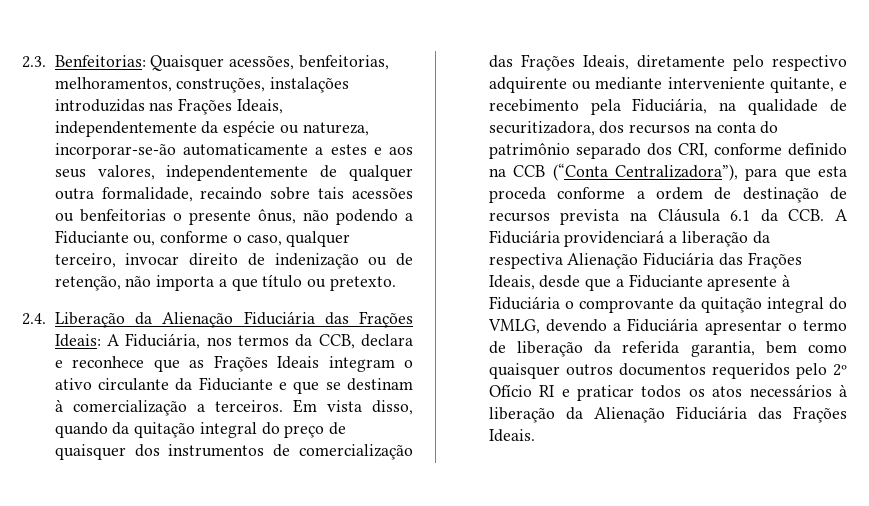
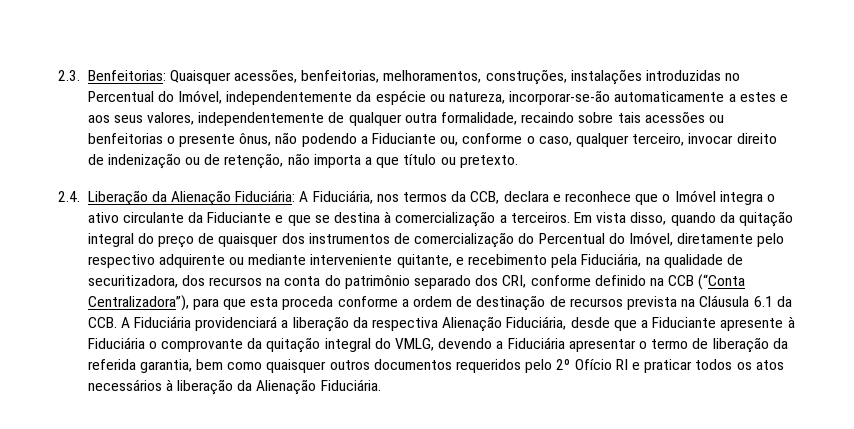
- 2.3. Benfeitorias: Quaisquer acessões, benfeitorias, melhoramentos, construções, instalações introduzidas nas Frações Ideais, independentemente da espécie ou natureza, incorporar-se-ão automaticamente a estes e aos seus valores, independentemente de qualquer outra formalidade, recaindo sobre tais acessões ou benfeitorias o presente ônus, não podendo a Fiduciante ou, conforme o caso, qualquer terceiro, invocar direito de indenização ou de retenção, não importa a que título ou pretexto.
+ 2.3. Benfeitorias: Quaisquer acessões, benfeitorias, melhoramentos, construções, instalações introduzidas no Percentual do Imóvel, independentemente da espécie ou natureza, incorporar-se-ão automaticamente a estes e aos seus valores, independentemente de qualquer outra formalidade, recaindo sobre tais acessões ou benfeitorias o presente ônus, não podendo a Fiduciante ou, conforme o caso, qualquer terceiro, invocar direito de indenização ou de retenção, não importa a que título ou pretexto.
- 2.4. Liberação da Alienação Fiduciária das Frações Ideais: A Fiduciária, nos termos da CCB, declara e reconhece que as Frações Ideais integram o ativo circulante da Fiduciante e que se destinam à comercialização a terceiros.
+ 2.4. Liberação da Alienação Fiduciária: A Fiduciária, nos termos da CCB, declara e reconhece que o Imóvel integra o ativo circulante da Fiduciante e que se destina à comercialização a terceiros.
- Em vista disso, quando da quitação integral do preço de quaisquer dos instrumentos de comercialização das Frações Ideais, diretamente pelo respectivo adquirente ou mediante interveniente quitante, e recebimento pela Fiduciária, na qualidade de securitizadora, dos recursos na conta do patrimônio separado dos CRI, conforme definido na CCB (“Conta Centralizadora”), para que esta proceda conforme a ordem de destinação de recursos prevista na Cláusula 6.1 da CCB. A Fiduciária providenciará a liberação da respectiva Alienação Fiduciária das Frações Ideais, desde que a Fiduciante apresente à Fiduciária o comprovante da quitação integral do VMLG, devendo a Fiduciária apresentar o termo de liberação da referida garantia, bem como quaisquer outros documentos requeridos pelo 2º Ofício RI e praticar todos os atos necessários à liberação da Alienação Fiduciária das Frações Ideais.
+ Em vista disso, quando da quitação integral do preço de quaisquer dos instrumentos de comercialização do Percentual do Imóvel, diretamente pelo respectivo adquirente ou mediante interveniente quitante, e recebimento pela Fiduciária, na qualidade de securitizadora, dos recursos na conta do patrimônio separado dos CRI, conforme definido na CCB (“Conta Centralizadora”), para que esta proceda conforme a ordem de destinação de recursos prevista na Cláusula 6.1 da CCB. A Fiduciária providenciará a liberação da respectiva Alienação Fiduciária, desde que a Fiduciante apresente à Fiduciária o comprovante da quitação integral do VMLG, devendo a Fiduciária apresentar o termo de liberação da referida garantia, bem como quaisquer outros documentos requeridos pelo 2º Ofício RI e praticar todos os atos necessários à liberação da Alienação Fiduciária.

